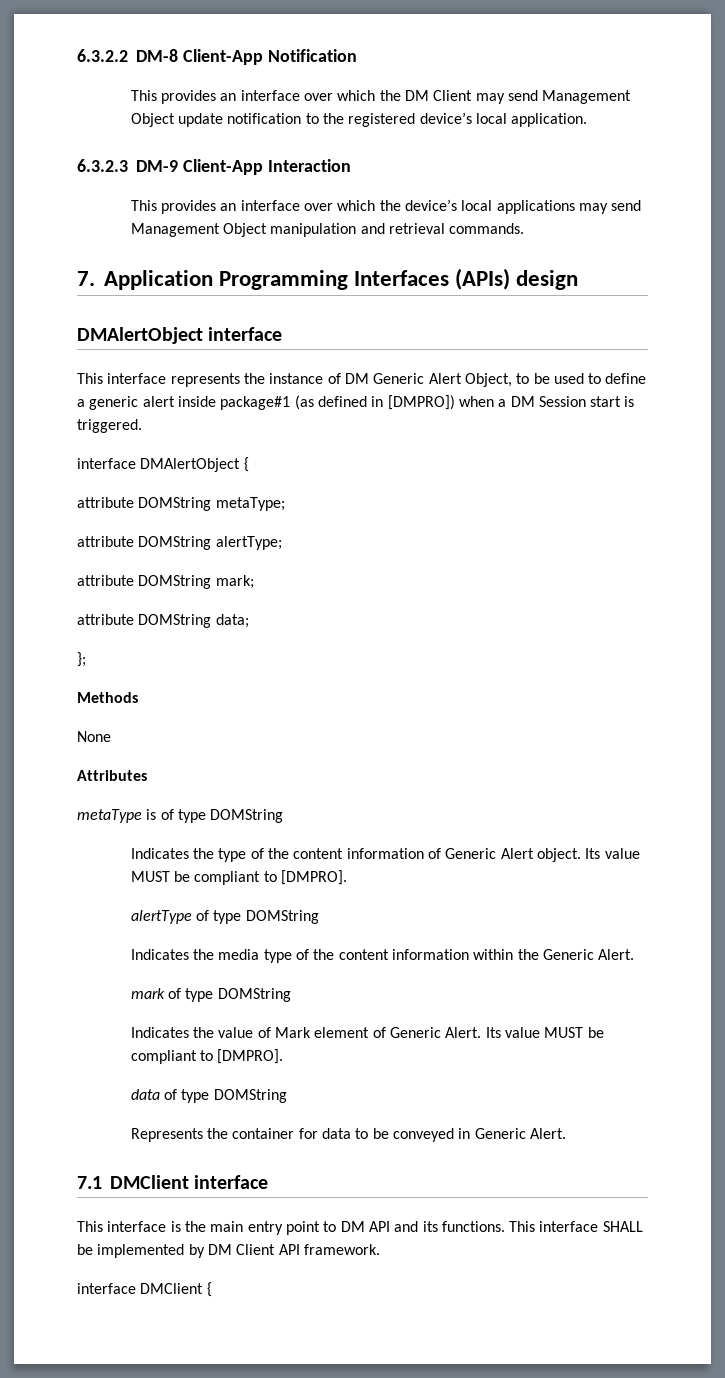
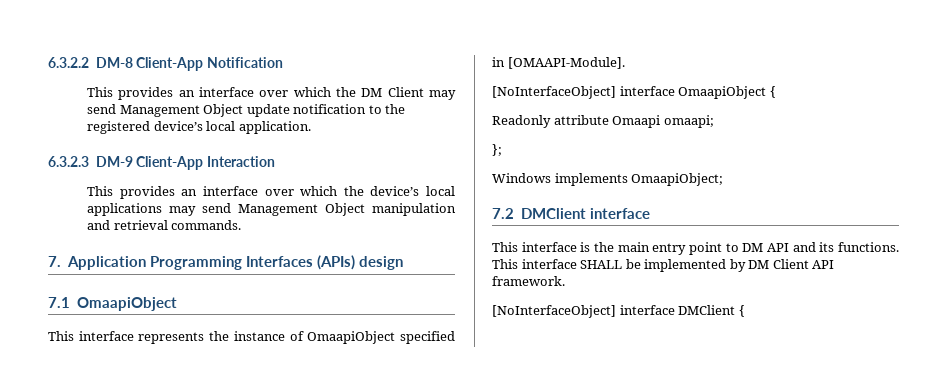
- DMAlertObject interface
+ 7.1 OmaapiObject
- This interface represents the instance of DM Generic Alert Object, to be used to define a generic alert inside package#1 (as defined in [DMPRO]) when a DM Session start is triggered.
- interface DMAlertObject {
- attribute DOMString metaType;
- attribute DOMString alertType;
- attribute DOMString mark;
- attribute DOMString data;
+ This interface represents the instance of OmaapiObject specified in [OMAAPI-Module].
+ [NoInterfaceObject] interface OmaapiObject {
+ Readonly attribute Omaapi omaapi;
  };
- Methods
- None
- Attributes
- metaType is of type DOMString
- Indicates the type of the content information of Generic Alert object. Its value MUST be compliant to [DMPRO].
- alertType of type DOMString
- Indicates the media type of the content information within the Generic Alert.
- mark of type DOMString
- Indicates the value of Mark element of Generic Alert. Its value MUST be compliant to [DMPRO].
- data of type DOMString
- Represents the container for data to be conveyed in Generic Alert.
- 7.1 DMClient interface
+ Windows implements OmaapiObject;
+ 7.2 DMClient interface
- interface DMClient {
+ [NoInterfaceObject] interface DMClient {

